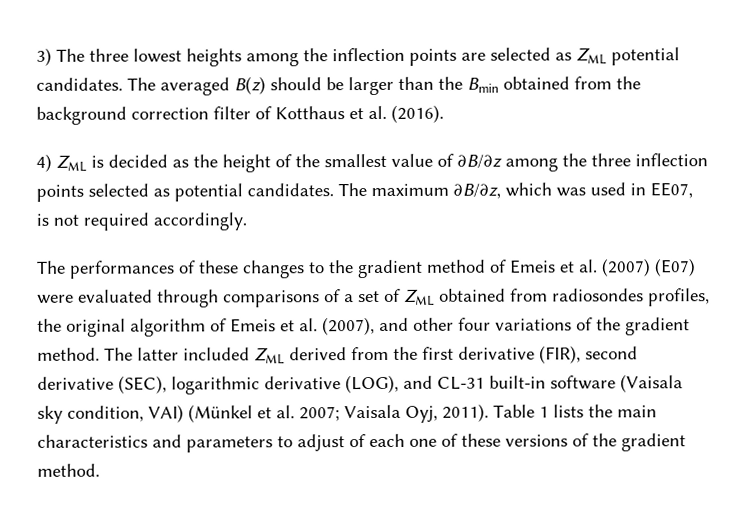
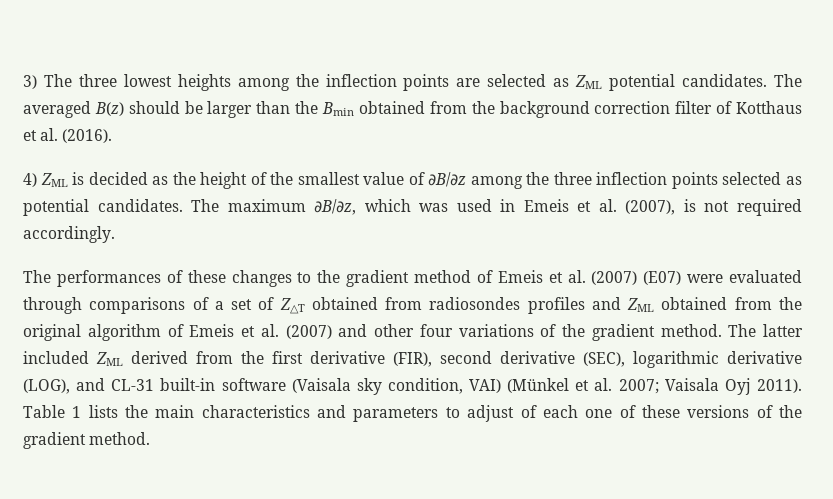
- The maximum ∂B/∂z, which was used in EE07, is not required accordingly.
+ The maximum ∂B/∂z, which was used in Emeis et al. (2007), is not required accordingly.
- The performances of these changes to the gradient method of Emeis et al. (2007) (E07) were evaluated through comparisons of a set of ZML obtained from radiosondes profiles, the original algorithm of Emeis et al. (2007), and other four variations of the gradient method.
+ The performances of these changes to the gradient method of Emeis et al. (2007) (E07) were evaluated through comparisons of a set of Z△T obtained from radiosondes profiles and ZML obtained from the original algorithm of Emeis et al. (2007) and other four variations of the gradient method.
- The latter included ZML derived from the first derivative (FIR), second derivative (SEC), logarithmic derivative (LOG), and CL-31 built-in software (Vaisala sky condition, VAI) (Münkel et al. 2007; Vaisala Oyj, 2011).
+ The latter included ZML derived from the first derivative (FIR), second derivative (SEC), logarithmic derivative (LOG), and CL-31 built-in software (Vaisala sky condition, VAI) (Münkel et al. 2007; Vaisala Oyj 2011).

